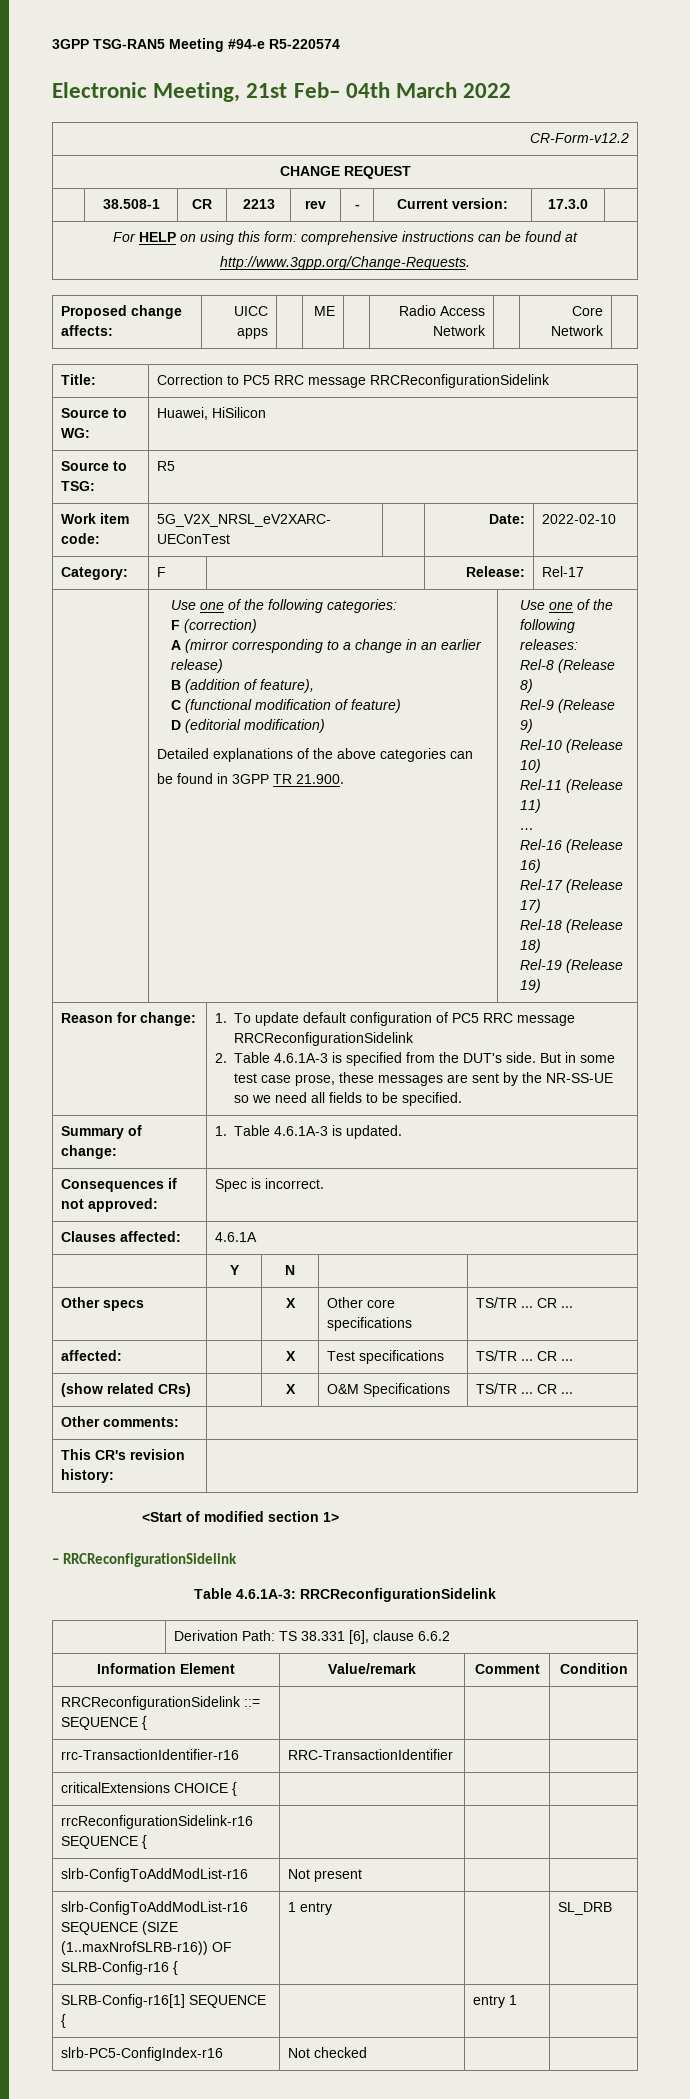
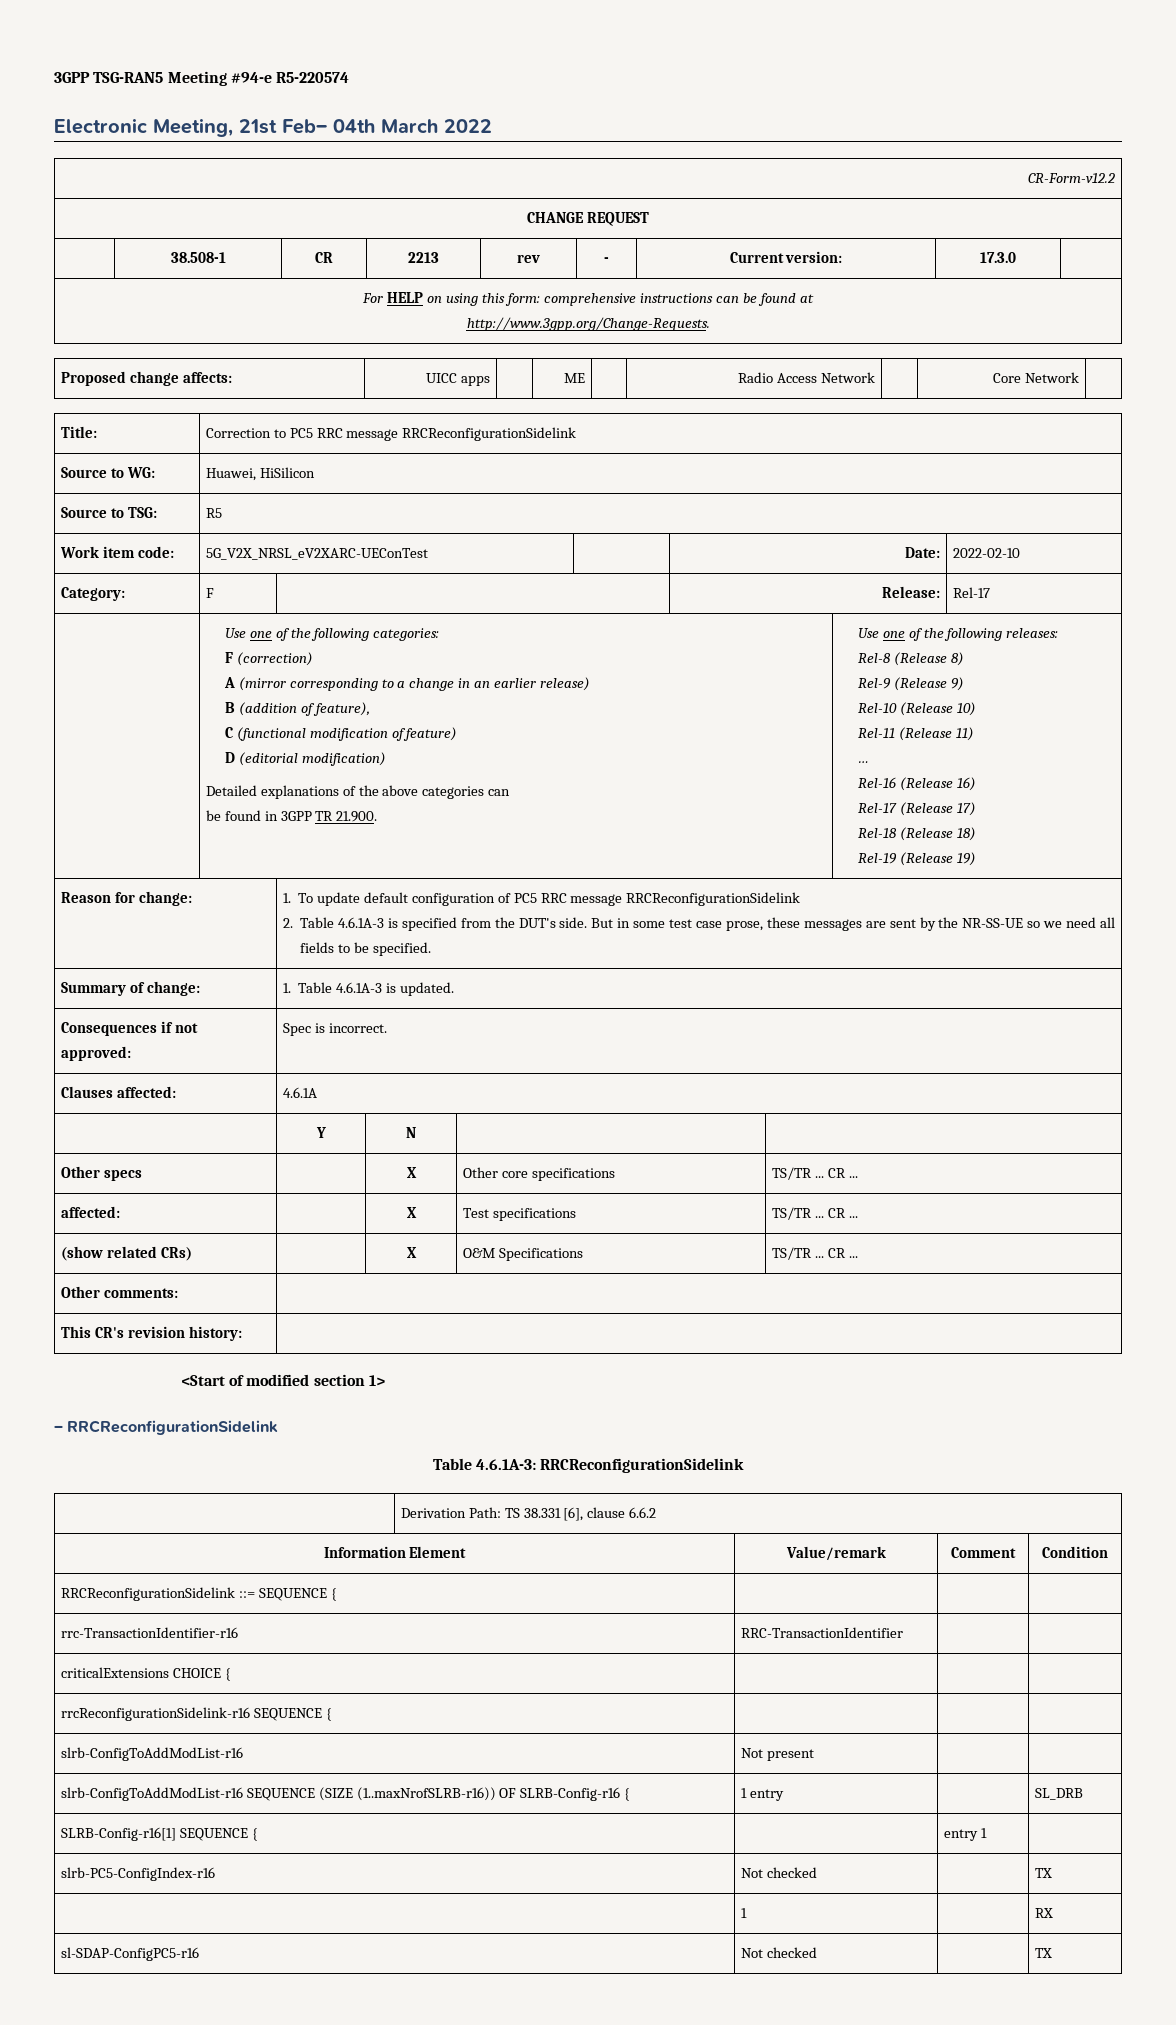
- slrb-PC5-ConfigIndex-r16 | Not checked | |
+ slrb-PC5-ConfigIndex-r16 | Not checked | | TX
+ | 1 | | RX
+ sl-SDAP-ConfigPC5-r16 | Not checked | | TX

